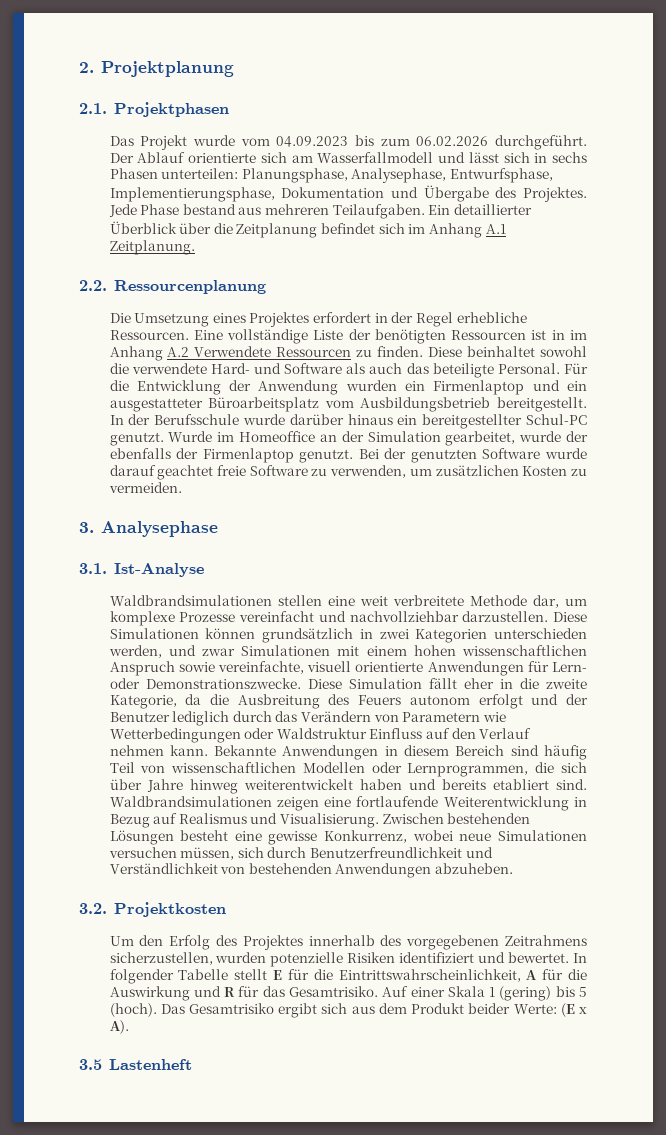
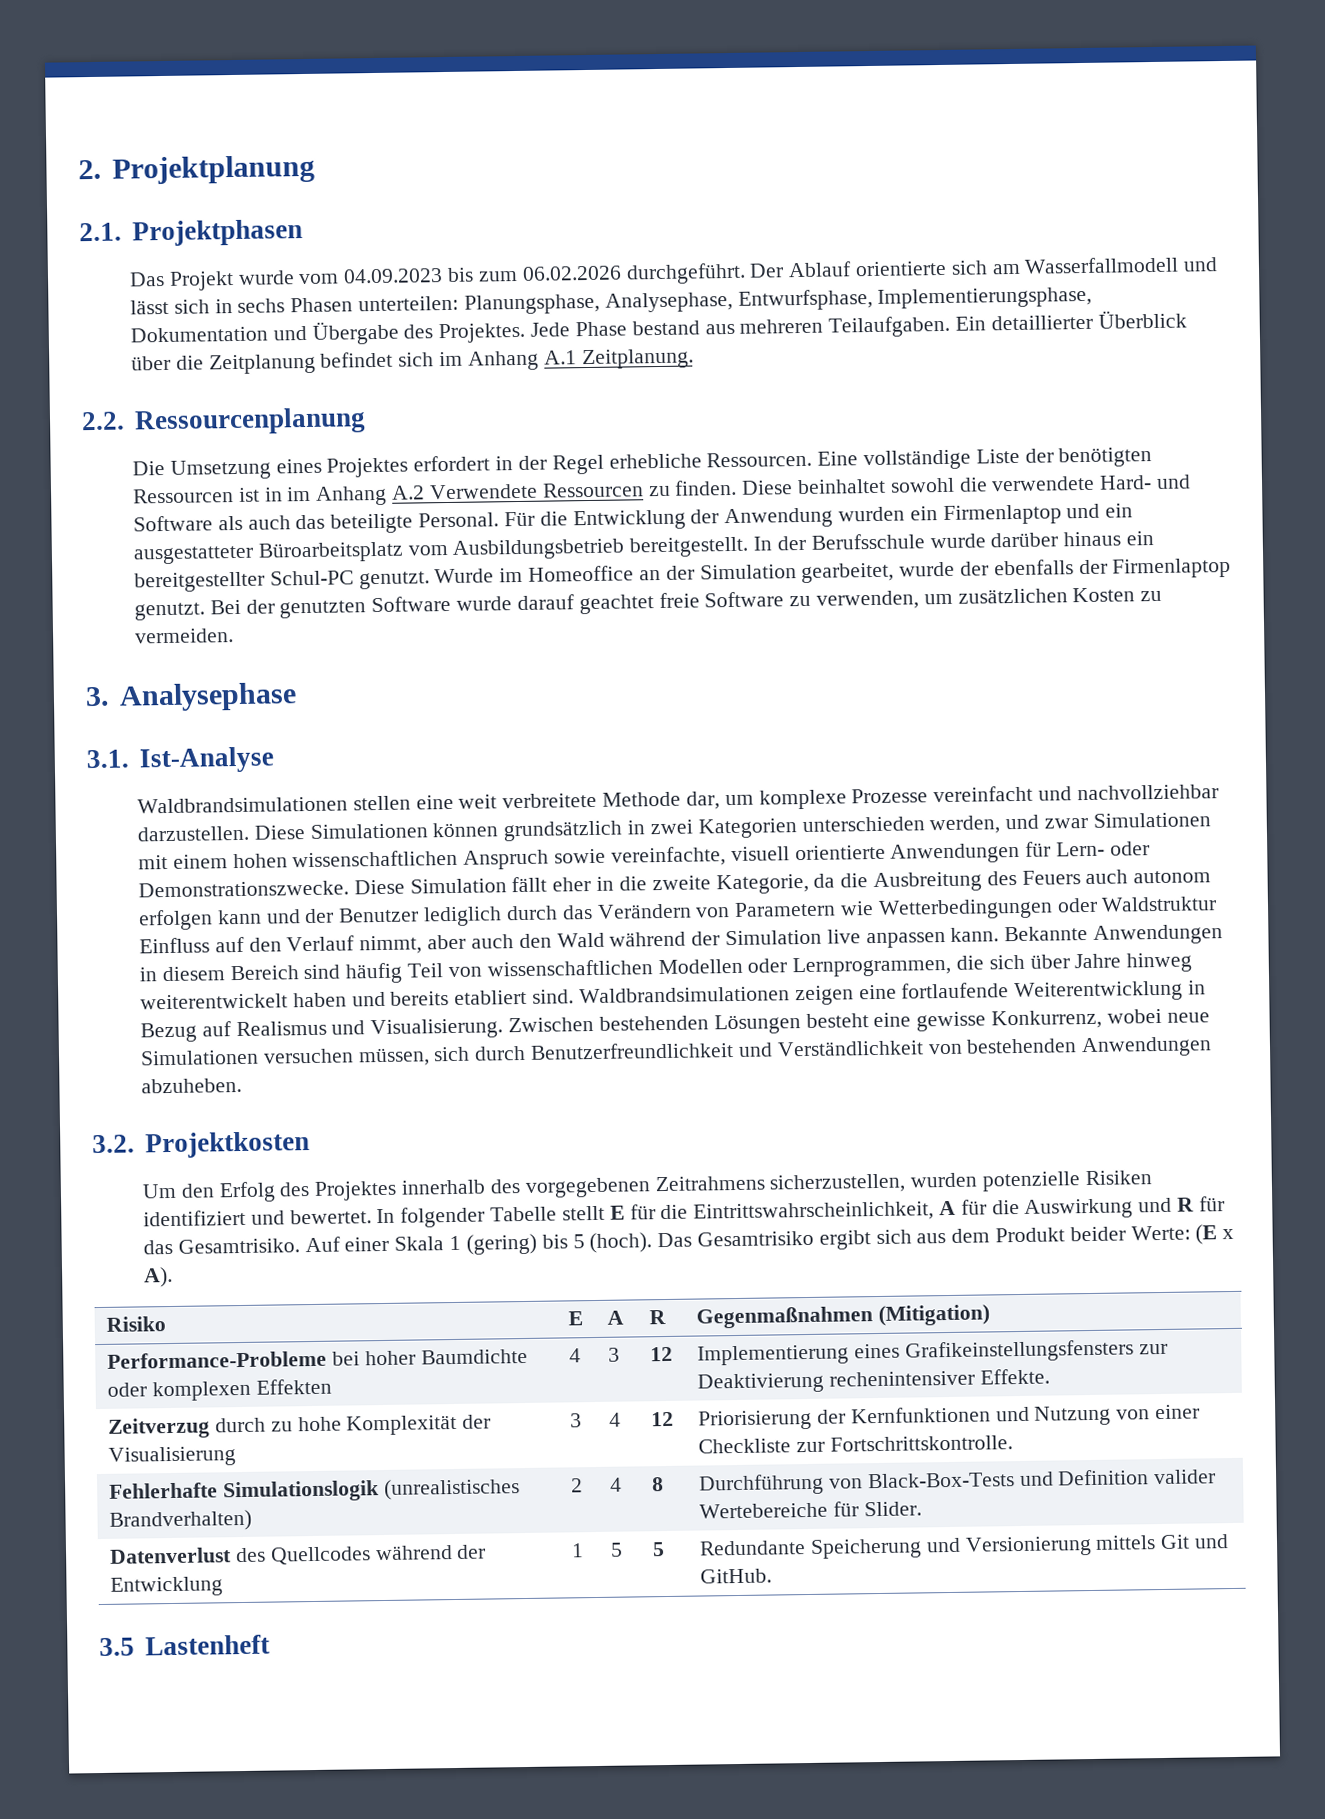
- Diese Simulation fällt eher in die zweite Kategorie, da die Ausbreitung des Feuers autonom erfolgt und der Benutzer lediglich durch das Verändern von Parametern wie Wetterbedingungen oder Waldstruktur Einfluss auf den Verlauf nehmen kann.
+ Diese Simulation fällt eher in die zweite Kategorie, da die Ausbreitung des Feuers auch autonom erfolgen kann und der Benutzer lediglich durch das Verändern von Parametern wie Wetterbedingungen oder Waldstruktur Einfluss auf den Verlauf nimmt, aber auch den Wald während der Simulation live anpassen kann.
+ Risiko | E | A | R | Gegenmaßnahmen (Mitigation)
+ Performance-Probleme bei hoher Baumdichte oder komplexen Effekten | 4 | 3 | 12 | Implementierung eines Grafikeinstellungsfensters zur Deaktivierung rechenintensiver Effekte.
+ Zeitverzug durch zu hohe Komplexität der Visualisierung | 3 | 4 | 12 | Priorisierung der Kernfunktionen und Nutzung von einer Checkliste zur Fortschrittskontrolle.
+ Fehlerhafte Simulationslogik (unrealistisches Brandverhalten) | 2 | 4 | 8 | Durchführung von Black-Box-Tests und Definition valider Wertebereiche für Slider.
+ Datenverlust des Quellcodes während der Entwicklung | 1 | 5 | 5 | Redundante Speicherung und Versionierung mittels Git und GitHub.

